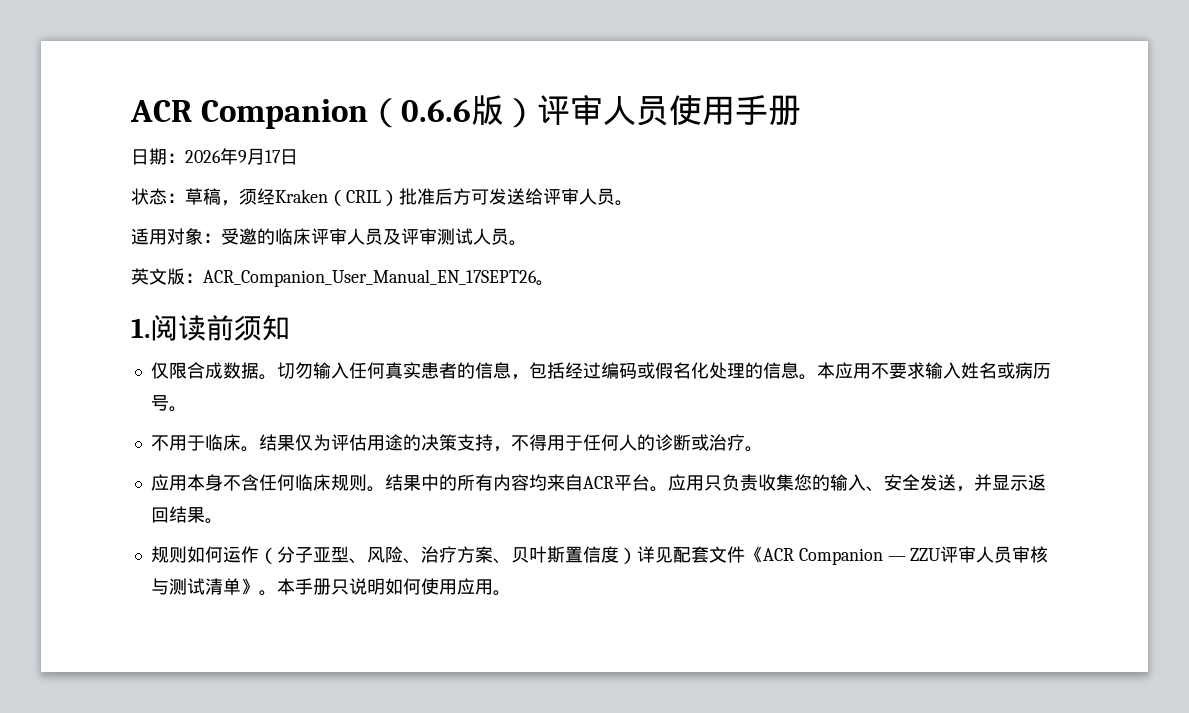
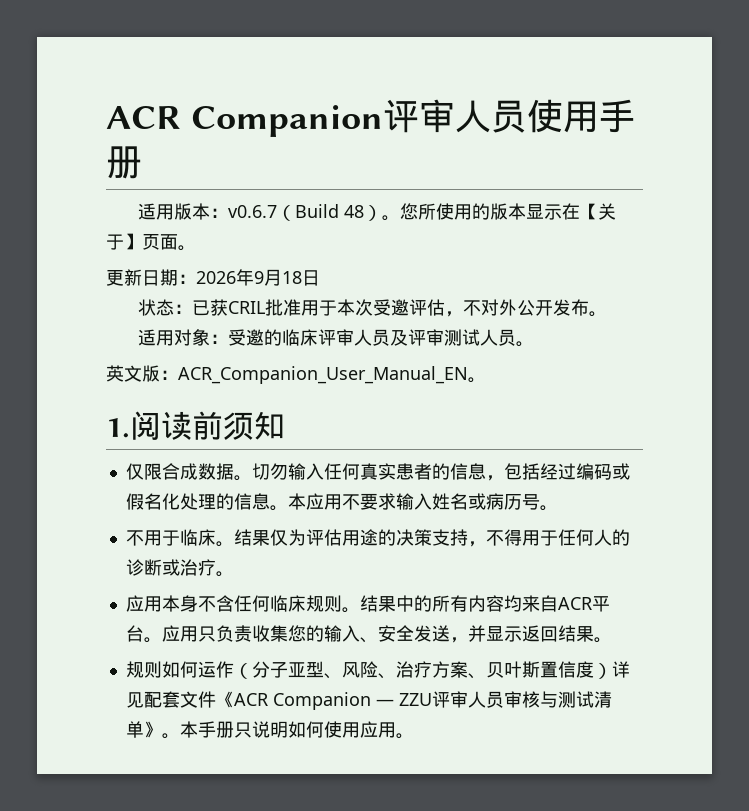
- ACR Companion（0.6.6版）评审人员使用手册
+ ACR Companion评审人员使用手册
- 日期：2026年9月17日
+ 适用版本：v0.6.7（Build 48）。您所使用的版本显示在【关于】页面。
+ 更新日期：2026年9月18日
- 状态：草稿，须经Kraken（CRIL）批准后方可发送给评审人员。
+ 状态：已获CRIL批准用于本次受邀评估，不对外公开发布。
- 英文版：ACR_Companion_User_Manual_EN_17SEPT26。
+ 英文版：ACR_Companion_User_Manual_EN。

